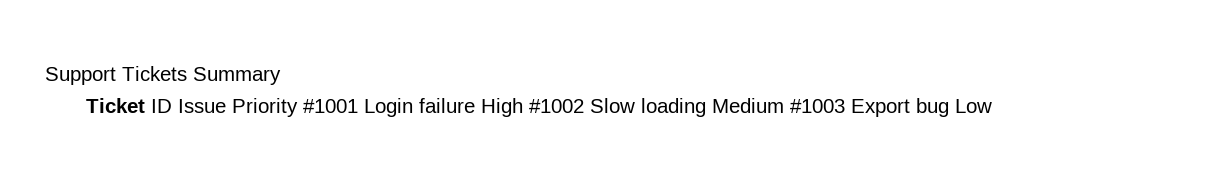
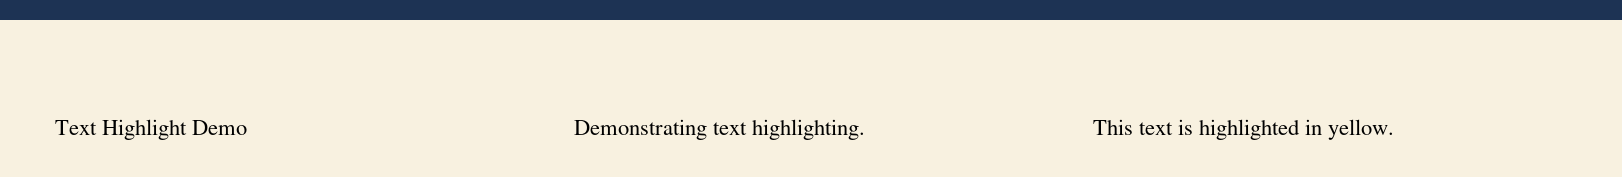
- Support Tickets Summary
- Ticket ID Issue Priority #1001 Login failure High #1002 Slow loading Medium #1003 Export bug Low
+ Text Highlight Demo
+ Demonstrating text highlighting.
+ This text is highlighted in yellow.

